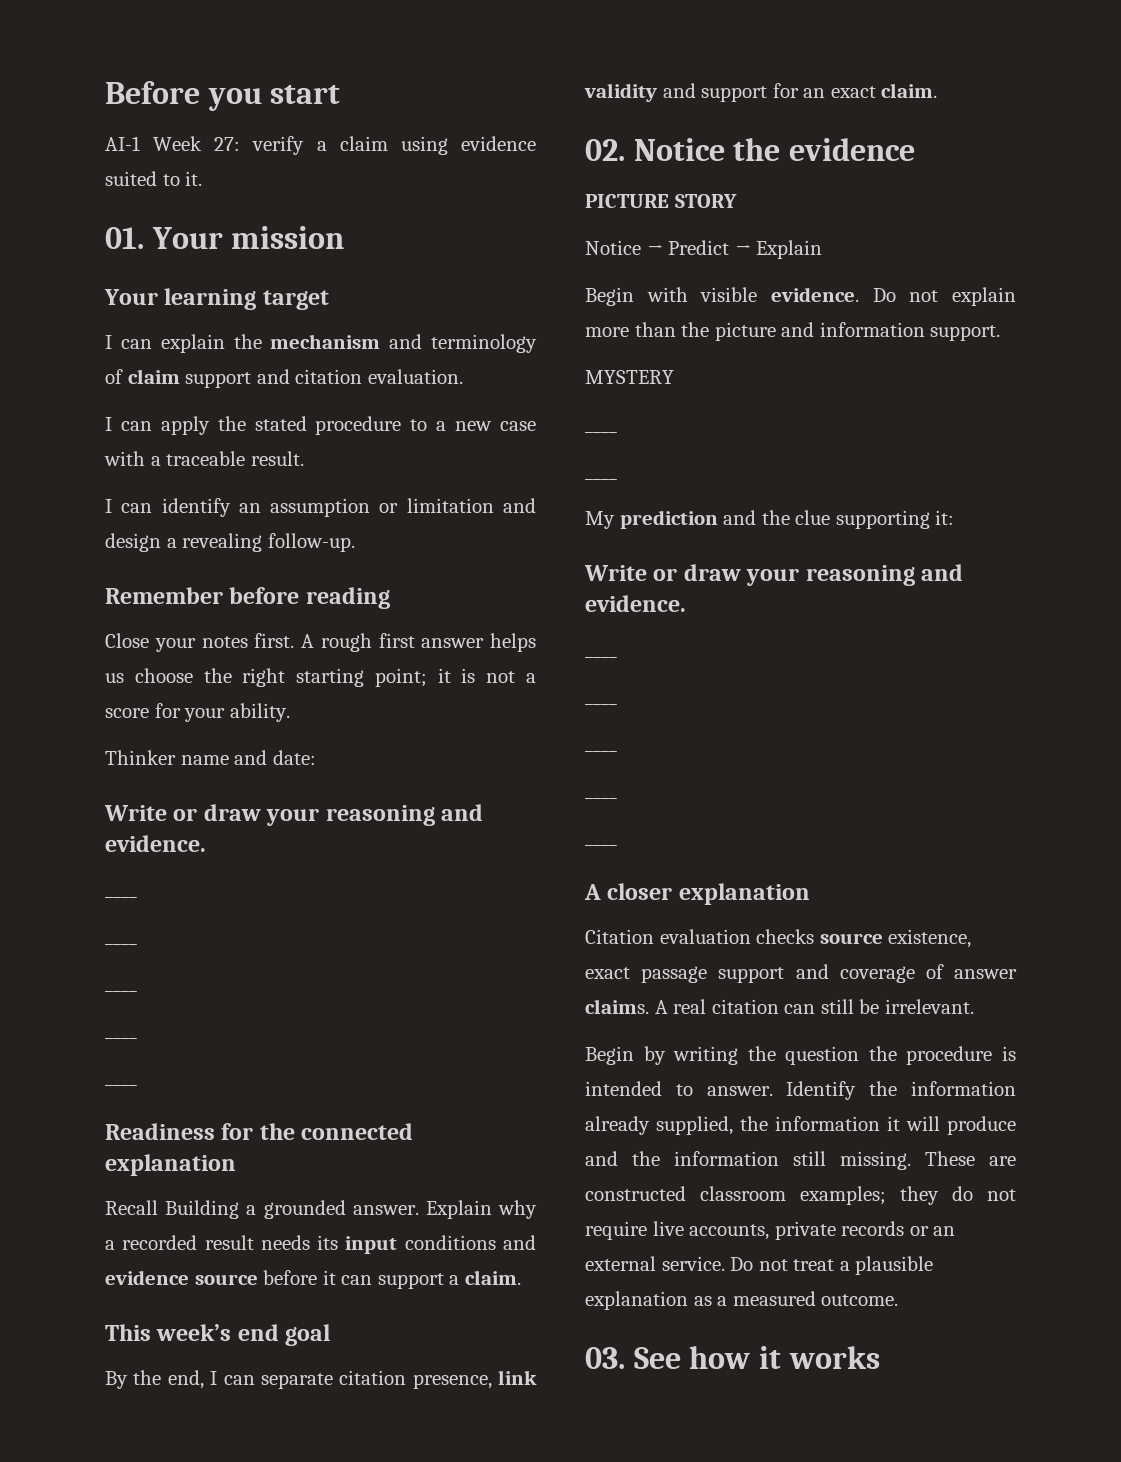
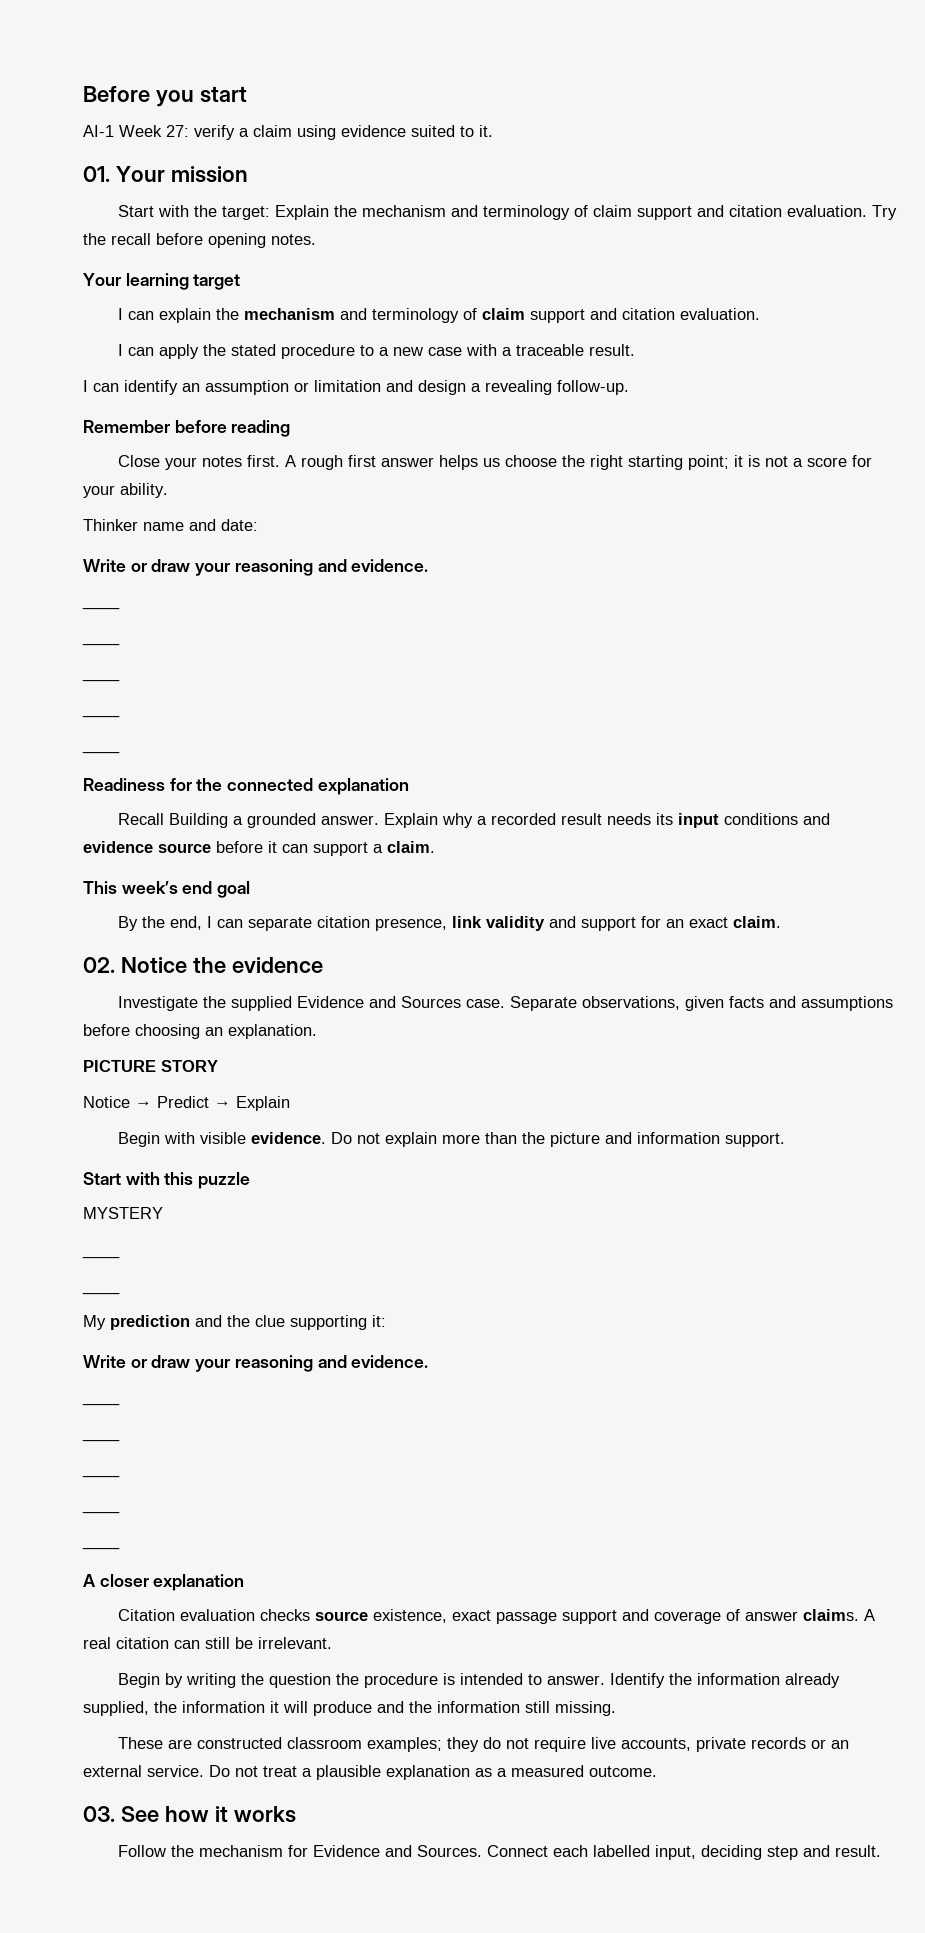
+ Start with the target: Explain the mechanism and terminology of claim support and citation evaluation. Try the recall before opening notes.
+ Investigate the supplied Evidence and Sources case. Separate observations, given facts and assumptions before choosing an explanation.
+ Start with this puzzle
- Identify the information already supplied, the information it will produce and the information still missing. These are constructed classroom examples; they do not require live accounts, private records or an external service.
+ Identify the information already supplied, the information it will produce and the information still missing.
+ These are constructed classroom examples; they do not require live accounts, private records or an external service.
+ Follow the mechanism for Evidence and Sources. Connect each labelled input, deciding step and result.

